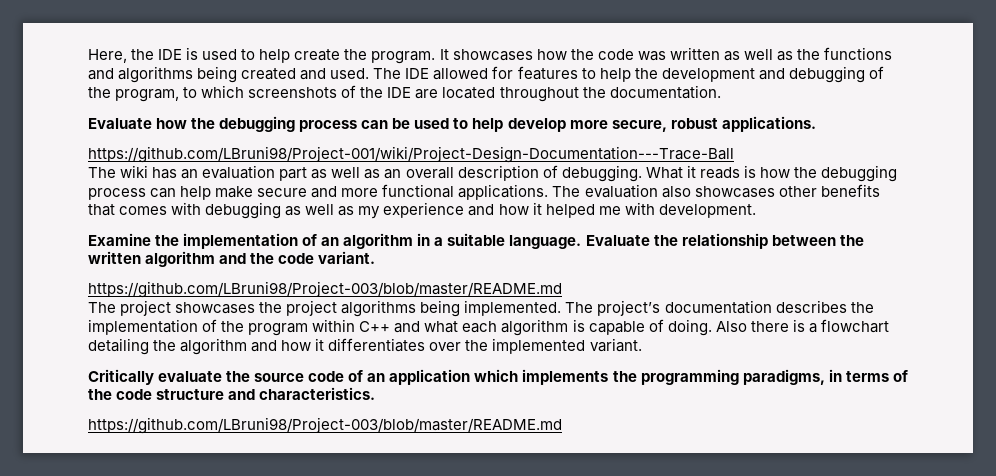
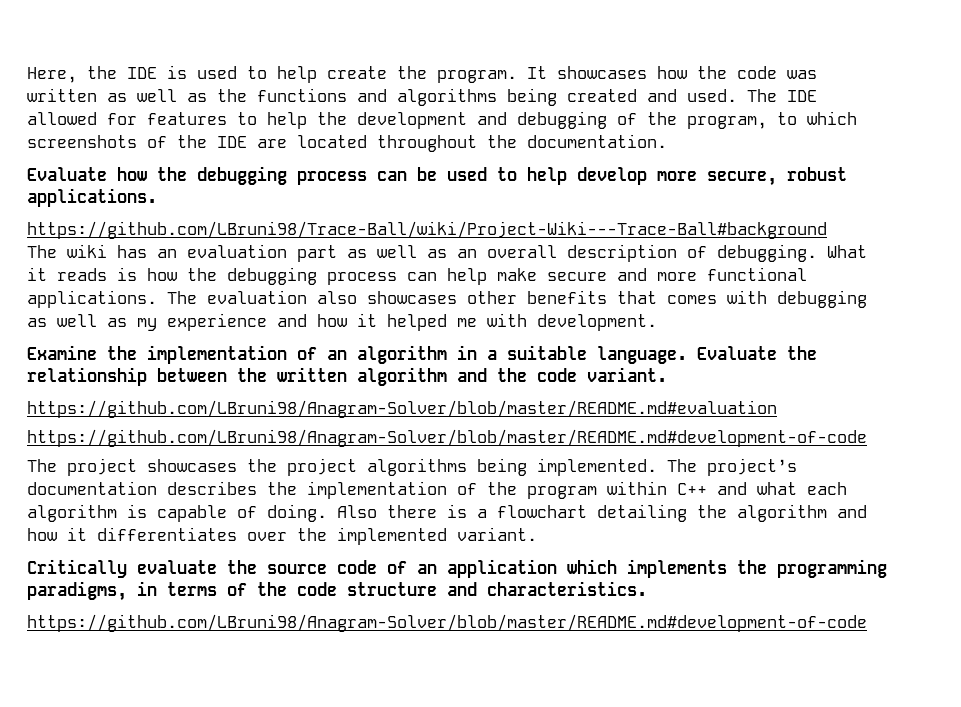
- https://github.com/LBruni98/Project-001/wiki/Project-Design-Documentation---Trace-Ball
+ https://github.com/LBruni98/Trace-Ball/wiki/Project-Wiki---Trace-Ball#background
  Evaluate the relationship between the written algorithm and the code variant.
- https://github.com/LBruni98/Project-003/blob/master/README.md
+ https://github.com/LBruni98/Anagram-Solver/blob/master/README.md#evaluation
+ https://github.com/LBruni98/Anagram-Solver/blob/master/README.md#development-of-code
  Critically evaluate the source code of an application which implements the programming paradigms, in terms of the code structure and characteristics.
- https://github.com/LBruni98/Project-003/blob/master/README.md
+ https://github.com/LBruni98/Anagram-Solver/blob/master/README.md#development-of-code

